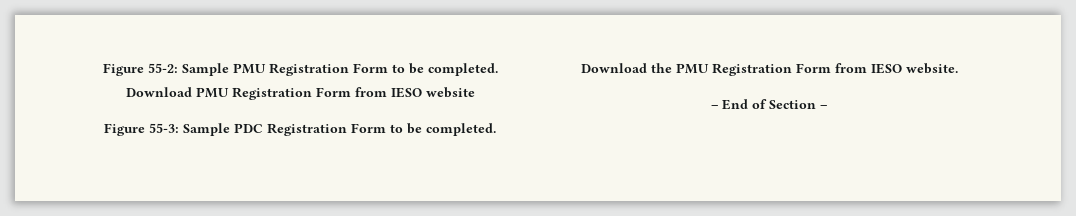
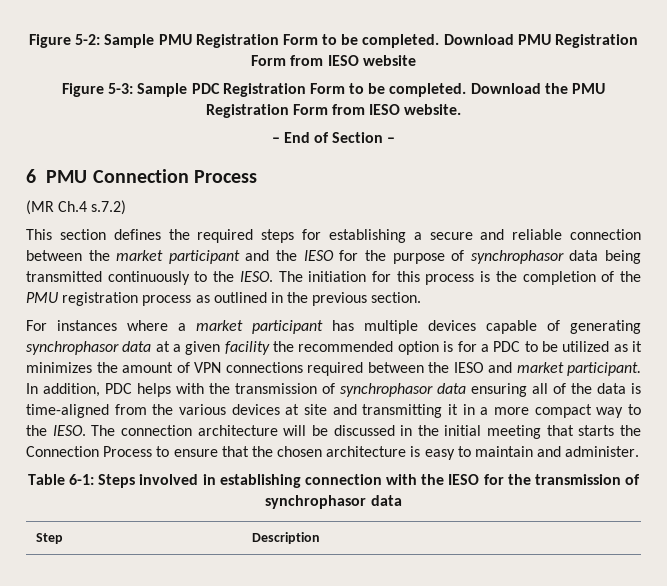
- Figure 55-2: Sample PMU Registration Form to be completed.
+ Figure 5-2: Sample PMU Registration Form to be completed.
- Figure 55-3: Sample PDC Registration Form to be completed.
+ Figure 5-3: Sample PDC Registration Form to be completed.
+ 6 PMU Connection Process
+ (MR Ch.4 s.7.2)
+ This section defines the required steps for establishing a secure and reliable connection between the market participant and the IESO for the purpose of synchrophasor data being transmitted continuously to the IESO. The initiation for this process is the completion of the PMU registration process as outlined in the previous section.
+ For instances where a market participant has multiple devices capable of generating synchrophasor data at a given facility the recommended option is for a PDC to be utilized as it minimizes the amount of VPN connections required between the IESO and market participant. In addition, PDC helps with the transmission of synchrophasor data ensuring all of the data is time-aligned from the various devices at site and transmitting it in a more compact way to the IESO. The connection architecture will be discussed in the initial meeting that starts the Connection Process to ensure that the chosen architecture is easy to maintain and administer.
+ Table 6-1: Steps involved in establishing connection with the IESO for the transmission of synchrophasor data
+ Step | Description

